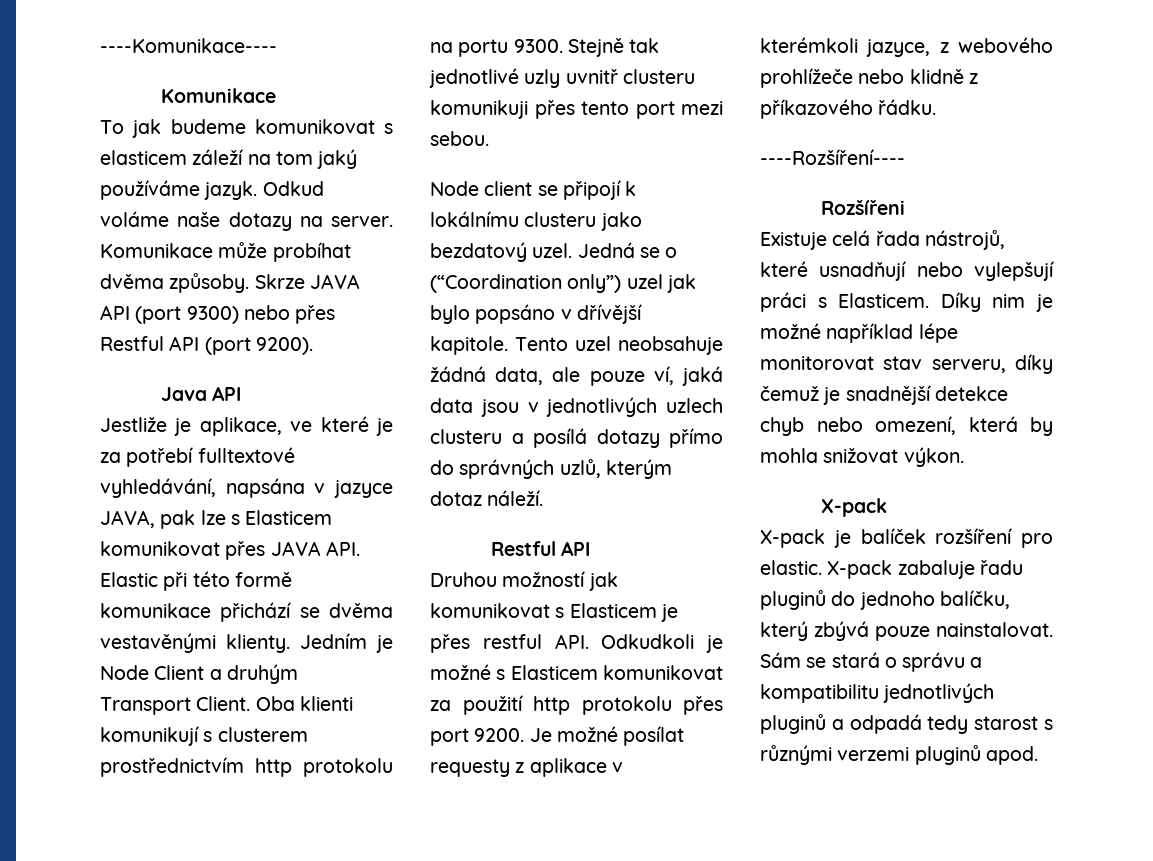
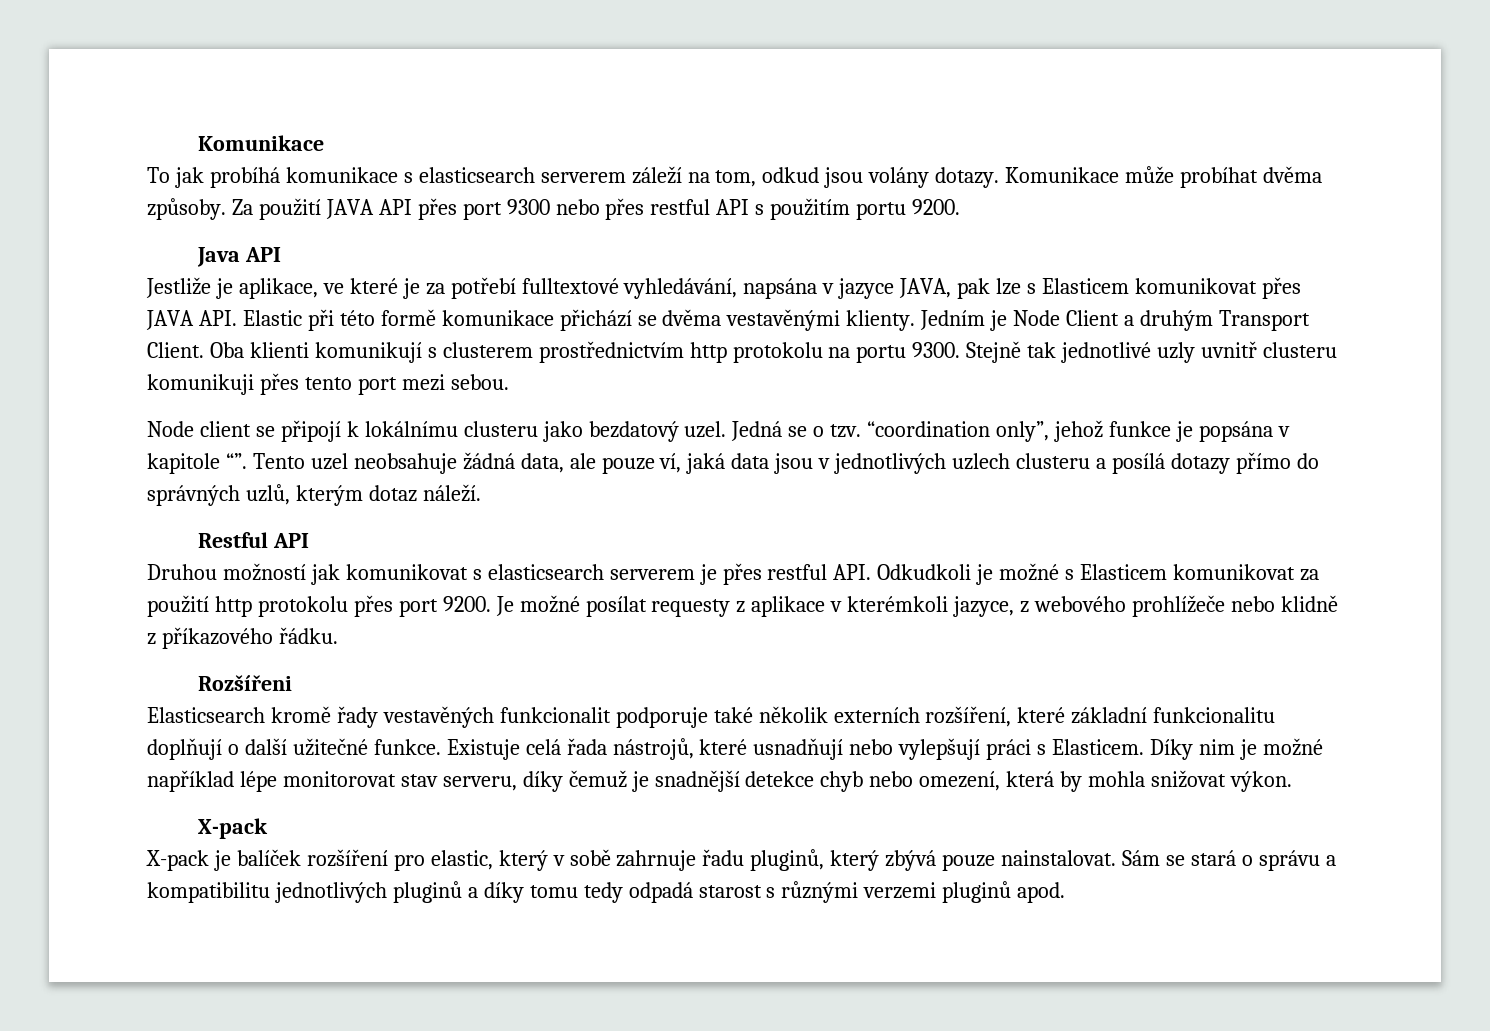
- ----Komunikace----
- To jak budeme komunikovat s elasticem záleží na tom jaký používáme jazyk. Odkud voláme naše dotazy na server.
+ To jak probíhá komunikace s elasticsearch serverem záleží na tom, odkud jsou volány dotazy.
- Skrze JAVA API (port 9300) nebo přes Restful API (port 9200).
+ Za použití JAVA API přes port 9300 nebo přes restful API s použitím portu 9200.
- Jedná se o (“Coordination only”) uzel jak bylo popsáno v dřívější kapitole.
+ Jedná se o tzv. “coordination only”, jehož funkce je popsána v kapitole “”.
- Druhou možností jak komunikovat s Elasticem je přes restful API. Odkudkoli je možné s Elasticem komunikovat za použití http protokolu přes port 9200.
+ Druhou možností jak komunikovat s elasticsearch serverem je přes restful API. Odkudkoli je možné s Elasticem komunikovat za použití http protokolu přes port 9200.
- ----Rozšíření----
+ Elasticsearch kromě řady vestavěných funkcionalit podporuje také několik externích rozšíření, které základní funkcionalitu doplňují o další užitečné funkce.
- X-pack je balíček rozšíření pro elastic. X-pack zabaluje řadu pluginů do jednoho balíčku, který zbývá pouze nainstalovat.
+ X-pack je balíček rozšíření pro elastic, který v sobě zahrnuje řadu pluginů, který zbývá pouze nainstalovat.
- Sám se stará o správu a kompatibilitu jednotlivých pluginů a odpadá tedy starost s různými verzemi pluginů apod.
+ Sám se stará o správu a kompatibilitu jednotlivých pluginů a díky tomu tedy odpadá starost s různými verzemi pluginů apod.

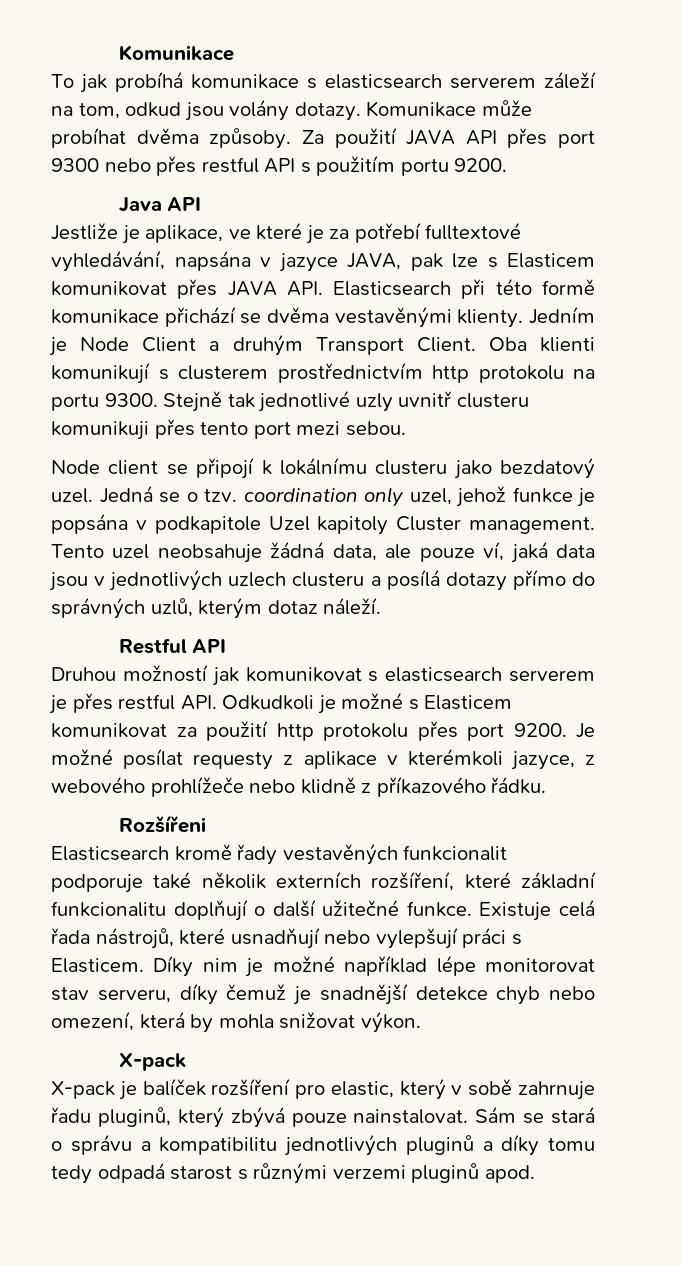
- Jestliže je aplikace, ve které je za potřebí fulltextové vyhledávání, napsána v jazyce JAVA, pak lze s Elasticem komunikovat přes JAVA API. Elastic při této formě komunikace přichází se dvěma vestavěnými klienty.
+ Jestliže je aplikace, ve které je za potřebí fulltextové vyhledávání, napsána v jazyce JAVA, pak lze s Elasticem komunikovat přes JAVA API. Elasticsearch při této formě komunikace přichází se dvěma vestavěnými klienty.
- Jedná se o tzv. “coordination only”, jehož funkce je popsána v kapitole “”.
+ Jedná se o tzv. coordination only uzel, jehož funkce je popsána v podkapitole Uzel kapitoly Cluster management.

